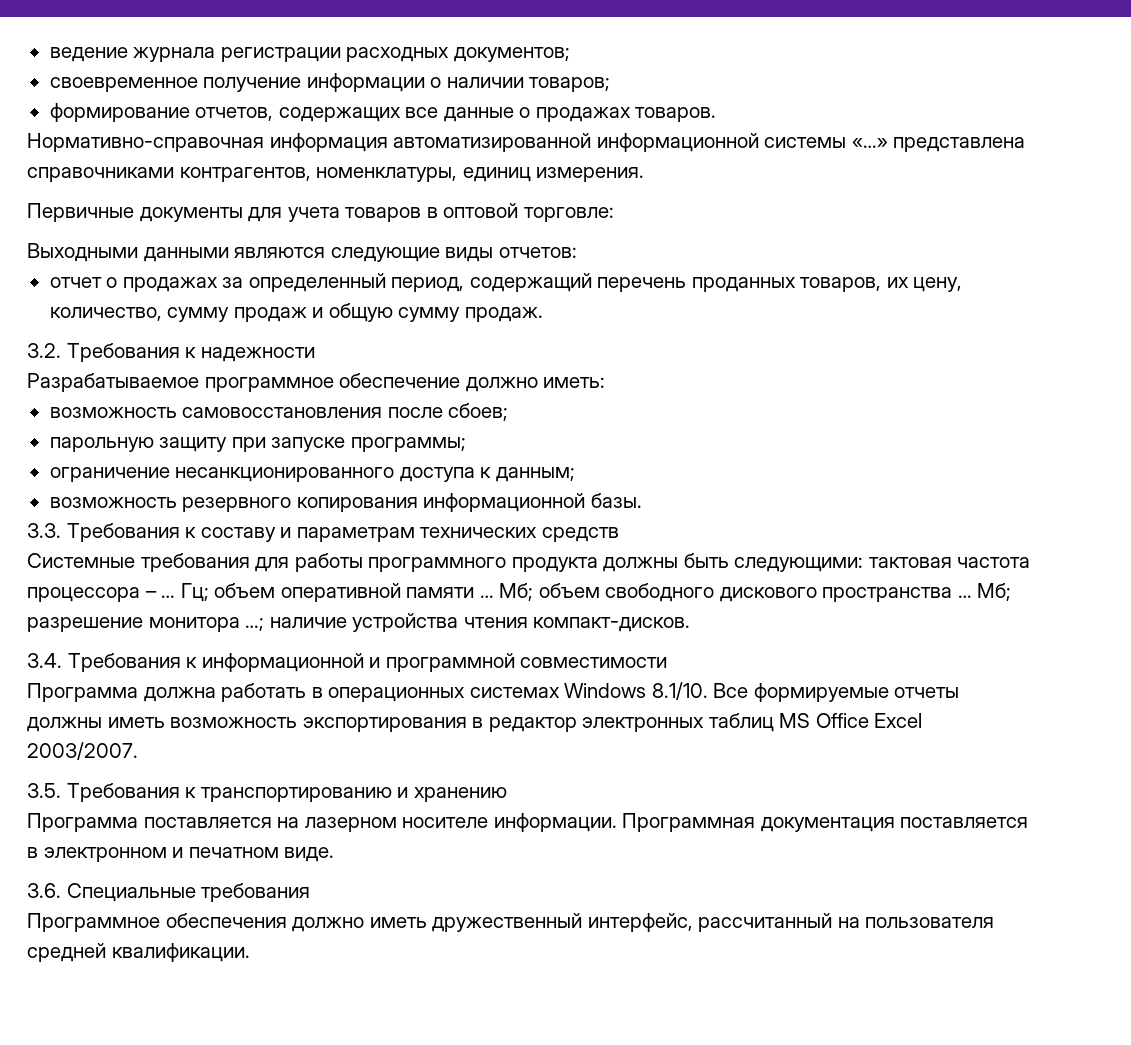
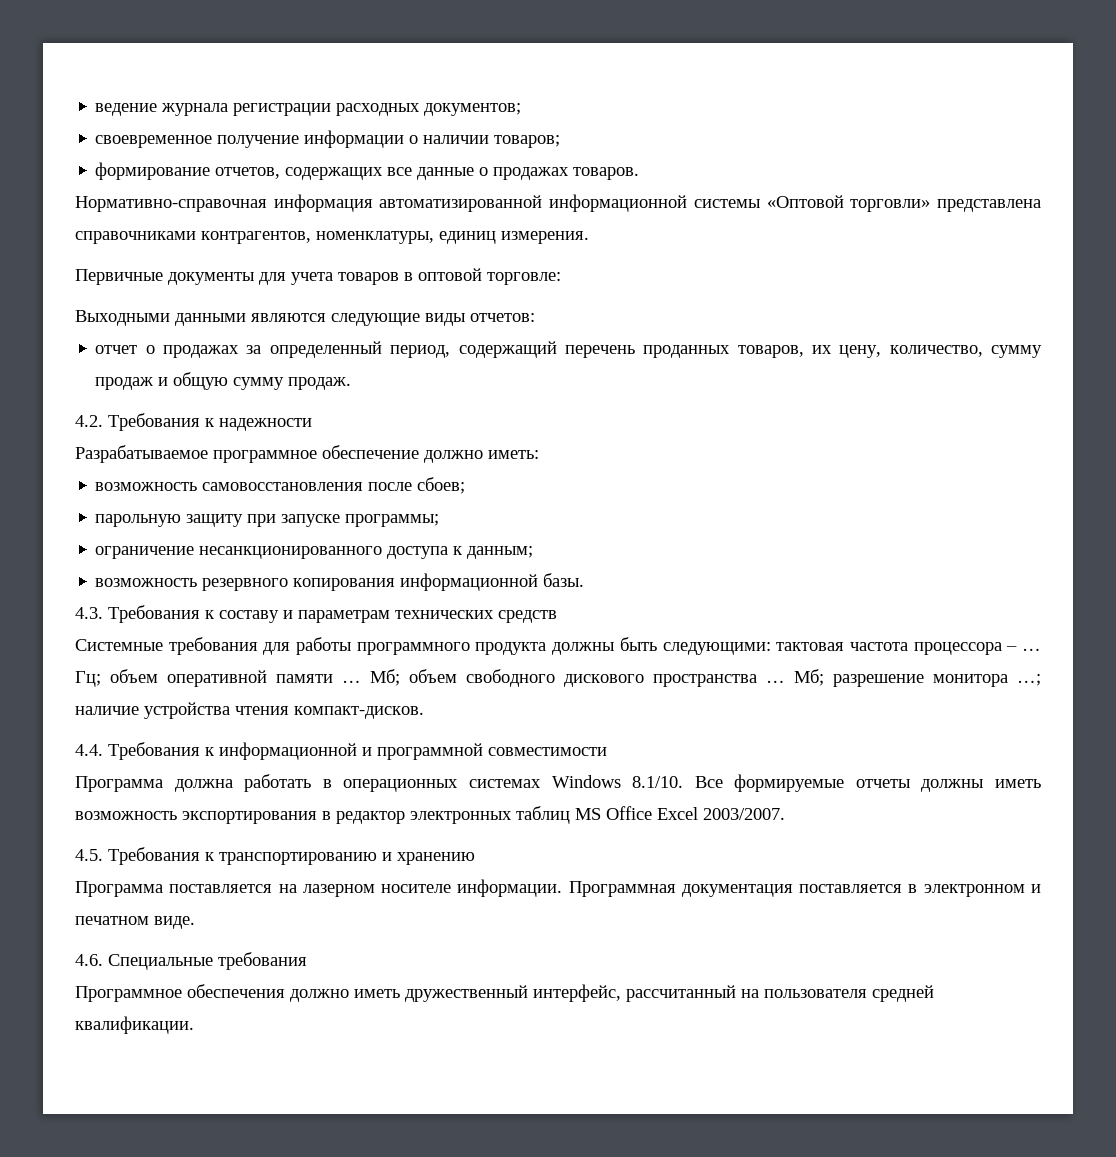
- Нормативно-справочная информация автоматизированной информационной системы «…» представлена справочниками контрагентов, номенклатуры, единиц измерения.
+ Нормативно-справочная информация автоматизированной информационной системы «Оптовой торговли» представлена справочниками контрагентов, номенклатуры, единиц измерения.
- 3.2. Требования к надежности
+ 4.2. Требования к надежности
- 3.3. Требования к составу и параметрам технических средств
+ 4.3. Требования к составу и параметрам технических средств
- 3.4. Требования к информационной и программной совместимости
+ 4.4. Требования к информационной и программной совместимости
- 3.5. Требования к транспортированию и хранению
+ 4.5. Требования к транспортированию и хранению
- 3.6. Специальные требования
+ 4.6. Специальные требования

